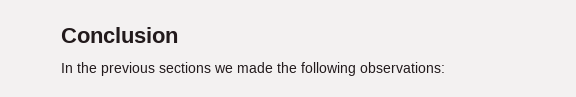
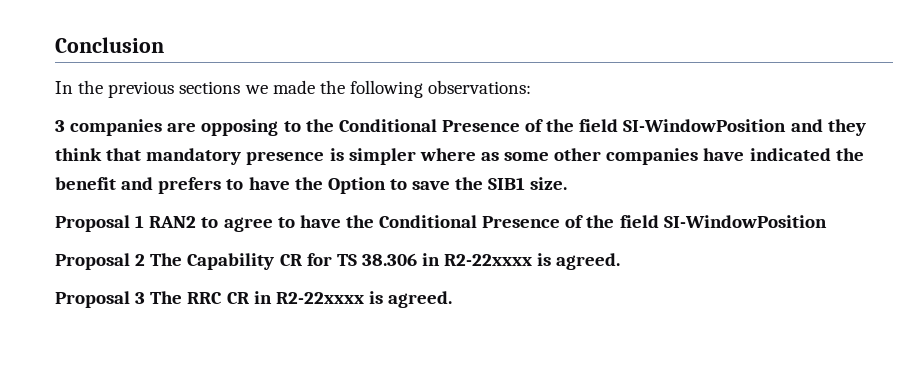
+ 3 companies are opposing to the Conditional Presence of the field SI-WindowPosition and they think that mandatory presence is simpler where as some other companies have indicated the benefit and prefers to have the Option to save the SIB1 size.
+ Proposal 1 RAN2 to agree to have the Conditional Presence of the field SI-WindowPosition
+ Proposal 2 The Capability CR for TS 38.306 in R2-22xxxx is agreed.
+ Proposal 3 The RRC CR in R2-22xxxx is agreed.

